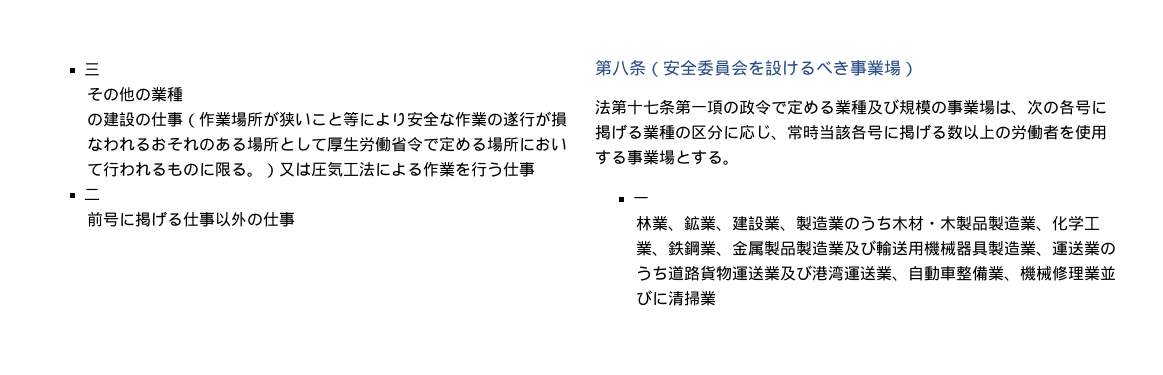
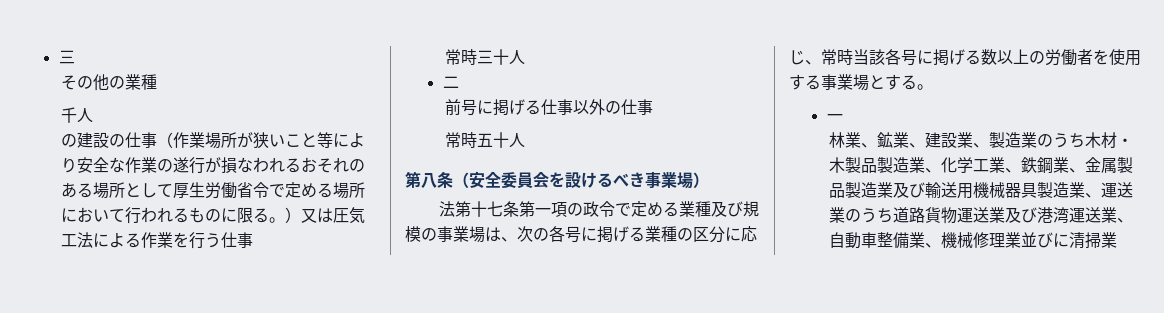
+ 千人
+ 常時三十人
+ 常時五十人

